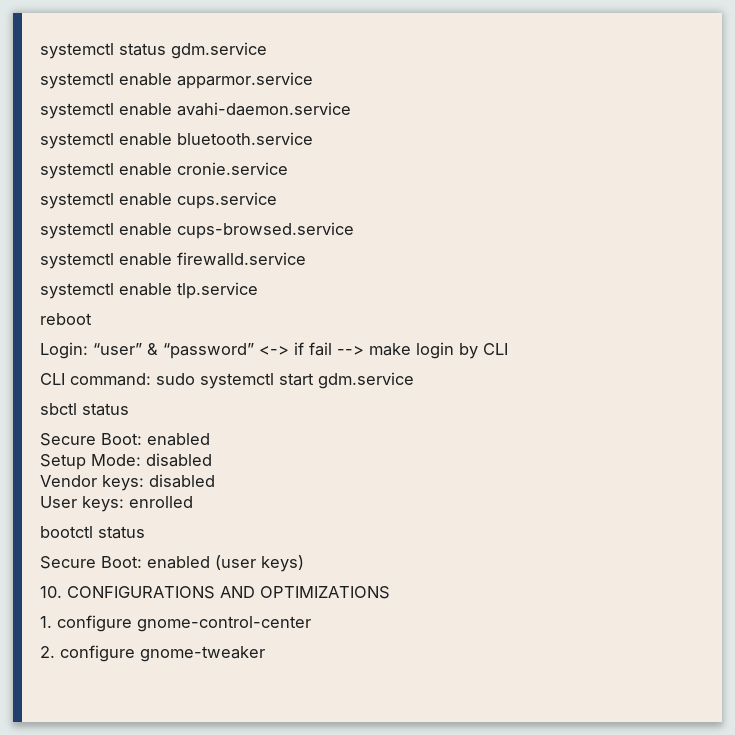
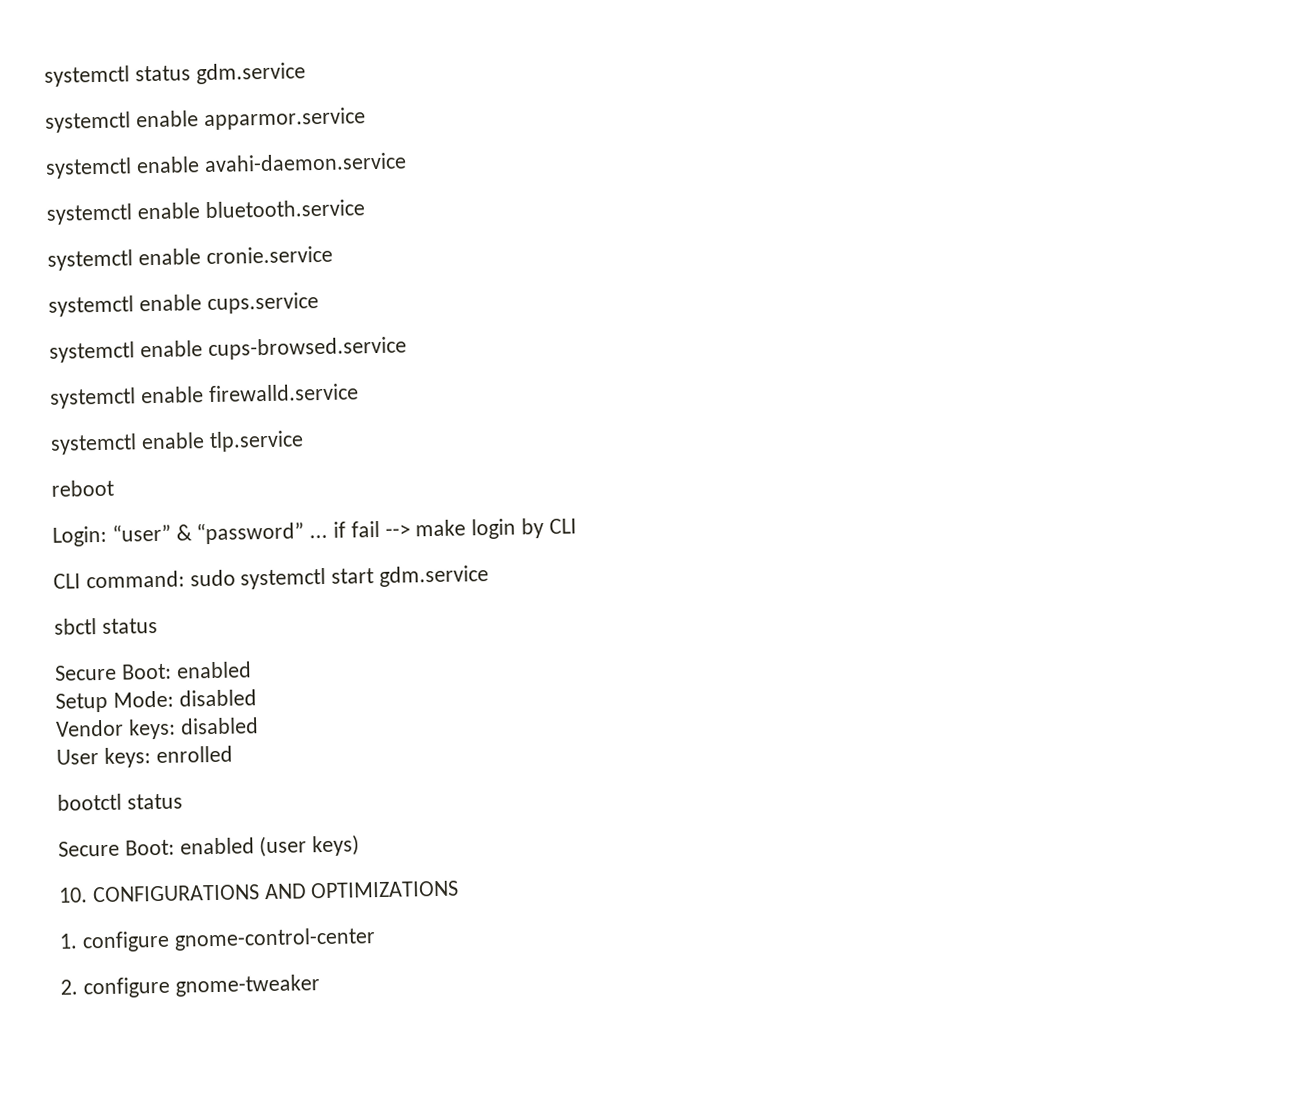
- Login: “user” & “password” <-> if fail --> make login by CLI
+ Login: “user” & “password” ... if fail --> make login by CLI

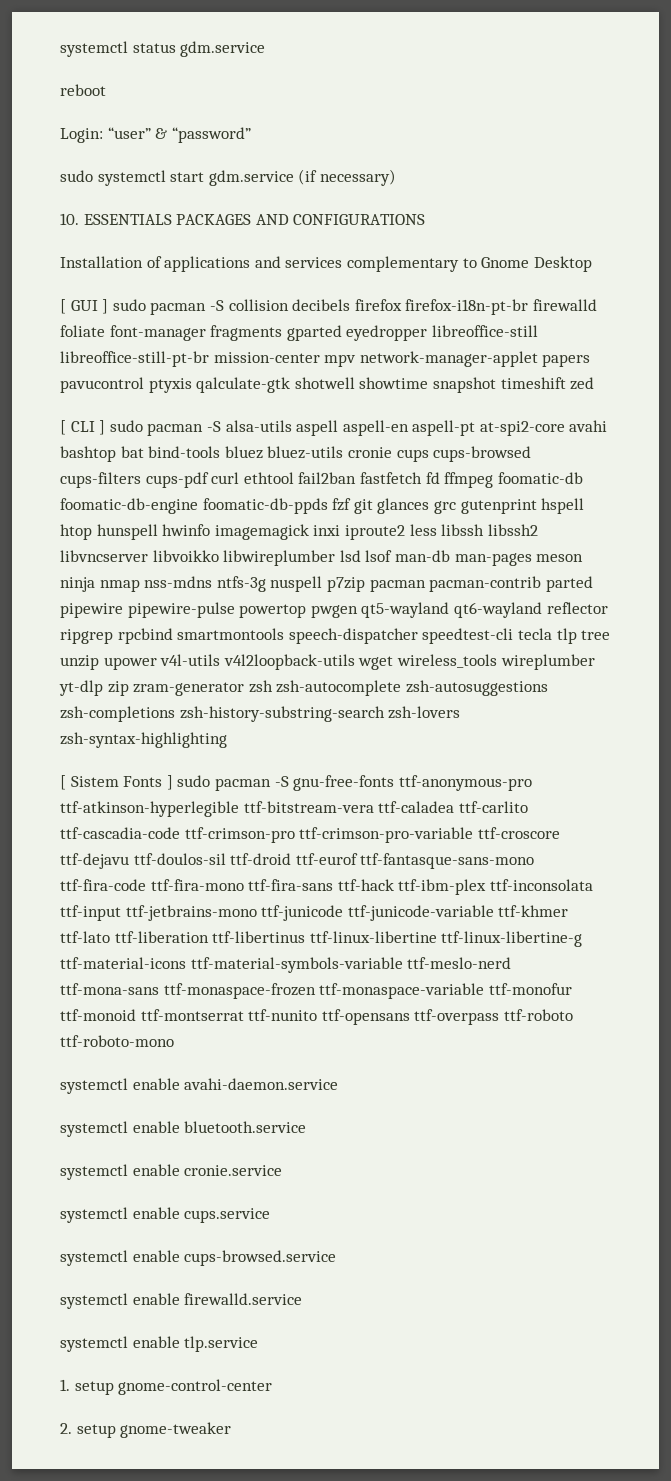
- systemctl enable apparmor.service
+ reboot
+ Login: “user” & “password”
+ sudo systemctl start gdm.service (if necessary)
+ 10. ESSENTIALS PACKAGES AND CONFIGURATIONS
+ Installation of applications and services complementary to Gnome Desktop
+ [ GUI ] sudo pacman -S collision decibels firefox firefox-i18n-pt-br firewalld foliate font-manager fragments gparted eyedropper libreoffice-still libreoffice-still-pt-br mission-center mpv network-manager-applet papers pavucontrol ptyxis qalculate-gtk shotwell showtime snapshot timeshift zed
+ [ CLI ] sudo pacman -S alsa-utils aspell aspell-en aspell-pt at-spi2-core avahi bashtop bat bind-tools bluez bluez-utils cronie cups cups-browsed cups-filters cups-pdf curl ethtool fail2ban fastfetch fd ffmpeg foomatic-db foomatic-db-engine foomatic-db-ppds fzf git glances grc gutenprint hspell htop hunspell hwinfo imagemagick inxi iproute2 less libssh libssh2 libvncserver libvoikko libwireplumber lsd lsof man-db man-pages meson ninja nmap nss-mdns ntfs-3g nuspell p7zip pacman pacman-contrib parted pipewire pipewire-pulse powertop pwgen qt5-wayland qt6-wayland reflector ripgrep rpcbind smartmontools speech-dispatcher speedtest-cli tecla tlp tree unzip upower v4l-utils v4l2loopback-utils wget wireless_tools wireplumber yt-dlp zip zram-generator zsh zsh-autocomplete zsh-autosuggestions zsh-completions zsh-history-substring-search zsh-lovers zsh-syntax-highlighting
+ [ Sistem Fonts ] sudo pacman -S gnu-free-fonts ttf-anonymous-pro ttf-atkinson-hyperlegible ttf-bitstream-vera ttf-caladea ttf-carlito ttf-cascadia-code ttf-crimson-pro ttf-crimson-pro-variable ttf-croscore ttf-dejavu ttf-doulos-sil ttf-droid ttf-eurof ttf-fantasque-sans-mono ttf-fira-code ttf-fira-mono ttf-fira-sans ttf-hack ttf-ibm-plex ttf-inconsolata ttf-input ttf-jetbrains-mono ttf-junicode ttf-junicode-variable ttf-khmer ttf-lato ttf-liberation ttf-libertinus ttf-linux-libertine ttf-linux-libertine-g ttf-material-icons ttf-material-symbols-variable ttf-meslo-nerd ttf-mona-sans ttf-monaspace-frozen ttf-monaspace-variable ttf-monofur ttf-monoid ttf-montserrat ttf-nunito ttf-opensans ttf-overpass ttf-roboto ttf-roboto-mono
- reboot
- Login: “user” & “password” ... if fail --> make login by CLI
- CLI command: sudo systemctl start gdm.service
- sbctl status
- Secure Boot: enabled
- Setup Mode: disabled
- Vendor keys: disabled
- User keys: enrolled
- bootctl status
- Secure Boot: enabled (user keys)
- 10. CONFIGURATIONS AND OPTIMIZATIONS
- 1. configure gnome-control-center
+ 1. setup gnome-control-center
- 2. configure gnome-tweaker
+ 2. setup gnome-tweaker

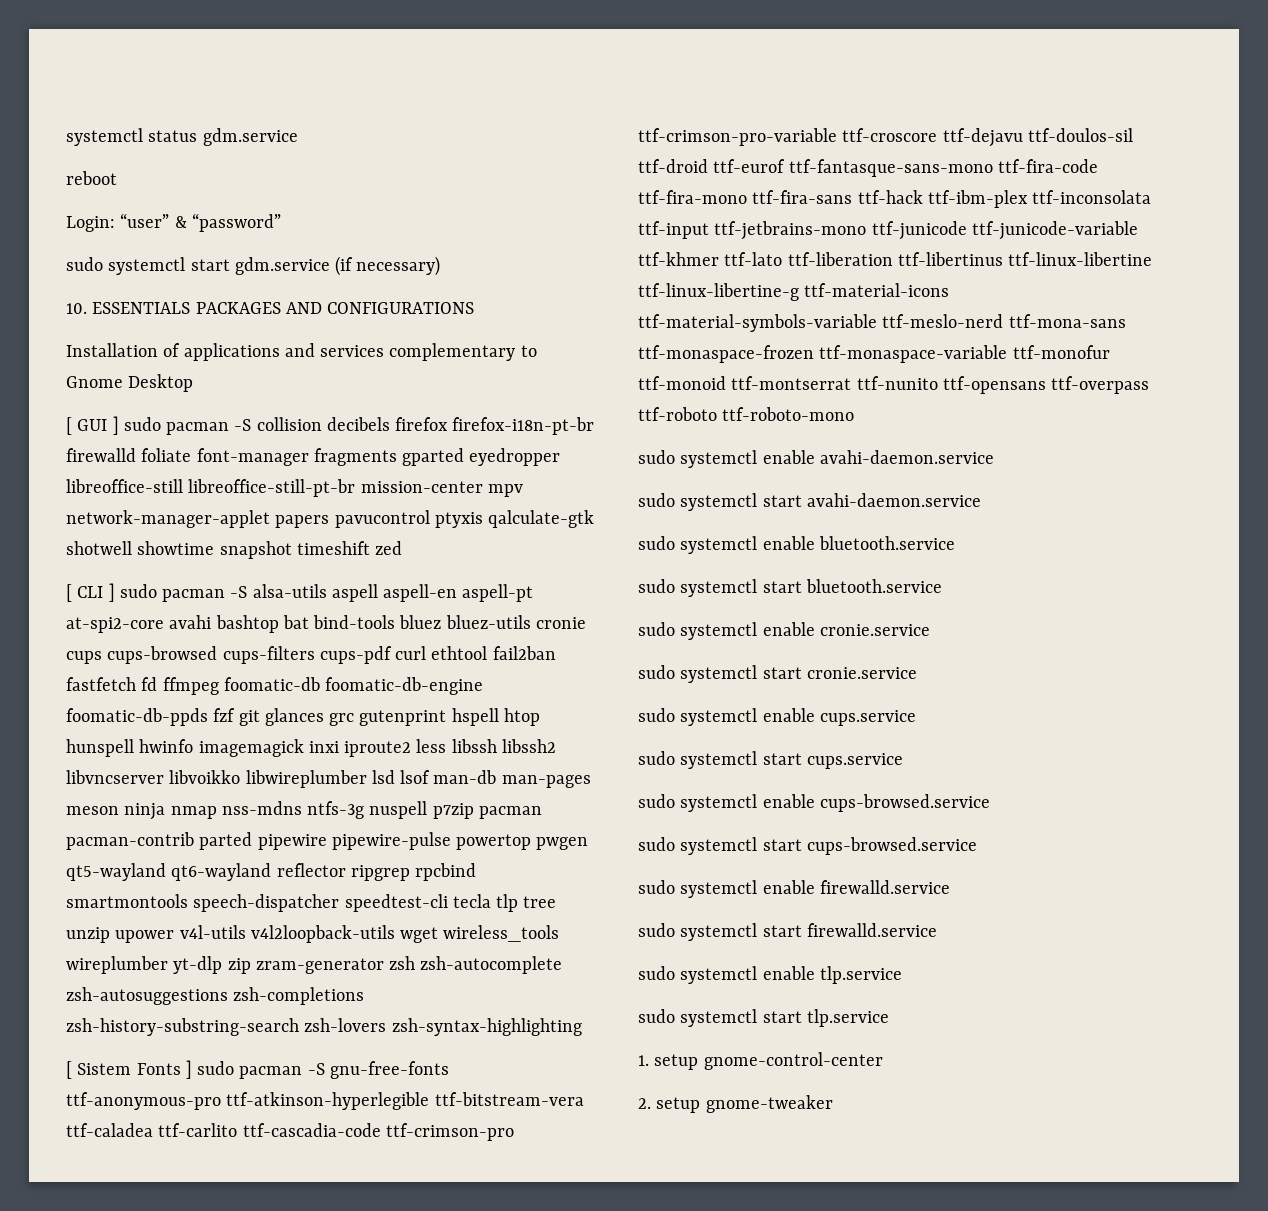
- systemctl enable avahi-daemon.service
+ sudo systemctl enable avahi-daemon.service
- systemctl enable bluetooth.service
- systemctl enable cronie.service
- systemctl enable cups.service
- systemctl enable cups-browsed.service
- systemctl enable firewalld.service
- systemctl enable tlp.service
+ sudo systemctl start avahi-daemon.service
+ sudo systemctl enable bluetooth.service
+ sudo systemctl start bluetooth.service
+ sudo systemctl enable cronie.service
+ sudo systemctl start cronie.service
+ sudo systemctl enable cups.service
+ sudo systemctl start cups.service
+ sudo systemctl enable cups-browsed.service
+ sudo systemctl start cups-browsed.service
+ sudo systemctl enable firewalld.service
+ sudo systemctl start firewalld.service
+ sudo systemctl enable tlp.service
+ sudo systemctl start tlp.service

